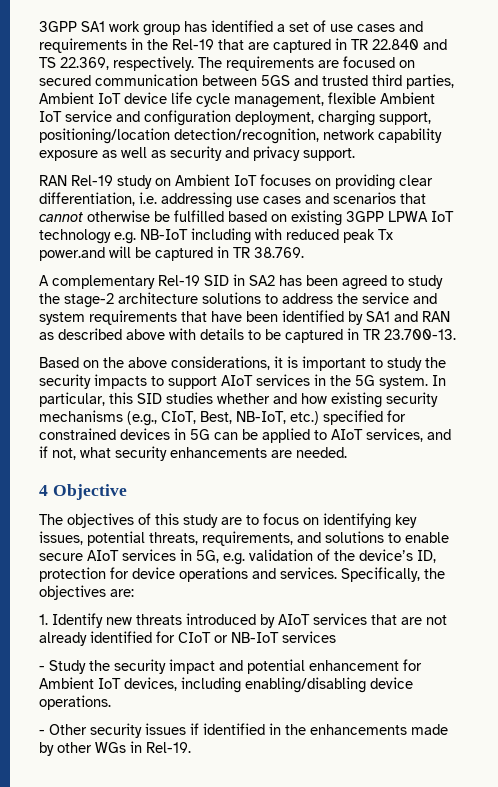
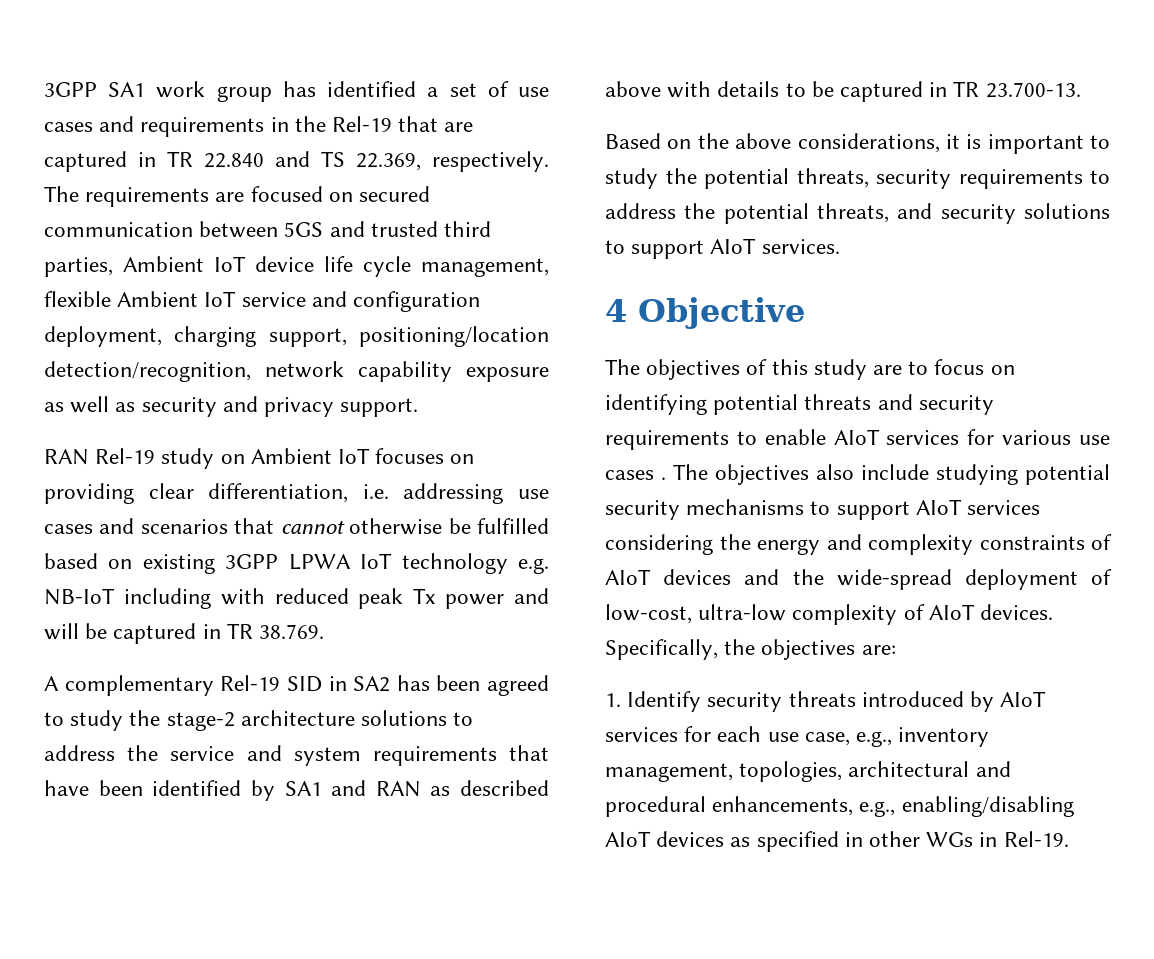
- RAN Rel-19 study on Ambient IoT focuses on providing clear differentiation, i.e. addressing use cases and scenarios that cannot otherwise be fulfilled based on existing 3GPP LPWA IoT technology e.g. NB-IoT including with reduced peak Tx power.and will be captured in TR 38.769.
+ RAN Rel-19 study on Ambient IoT focuses on providing clear differentiation, i.e. addressing use cases and scenarios that cannot otherwise be fulfilled based on existing 3GPP LPWA IoT technology e.g. NB-IoT including with reduced peak Tx power and will be captured in TR 38.769.
- Based on the above considerations, it is important to study the security impacts to support AIoT services in the 5G system. In particular, this SID studies whether and how existing security mechanisms (e.g., CIoT, Best, NB-IoT, etc.) specified for constrained devices in 5G can be applied to AIoT services, and if not, what security enhancements are needed.
+ Based on the above considerations, it is important to study the potential threats, security requirements to address the potential threats, and security solutions to support AIoT services.
- The objectives of this study are to focus on identifying key issues, potential threats, requirements, and solutions to enable secure AIoT services in 5G, e.g. validation of the device’s ID, protection for device operations and services.
+ The objectives of this study are to focus on identifying potential threats and security requirements to enable AIoT services for various use cases . The objectives also include studying potential security mechanisms to support AIoT services considering the energy and complexity constraints of AIoT devices and the wide-spread deployment of low-cost, ultra-low complexity of AIoT devices.
- 1. Identify new threats introduced by AIoT services that are not already identified for CIoT or NB-IoT services
- - Study the security impact and potential enhancement for Ambient IoT devices, including enabling/disabling device operations.
- - Other security issues if identified in the enhancements made by other WGs in Rel-19.
+ 1. Identify security threats introduced by AIoT services for each use case, e.g., inventory management, topologies, architectural and procedural enhancements, e.g., enabling/disabling AIoT devices as specified in other WGs in Rel-19.

